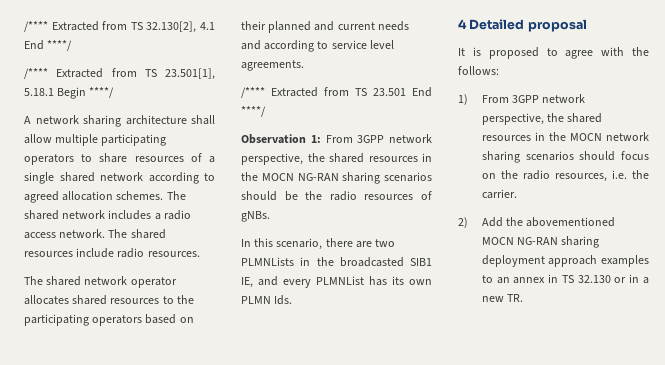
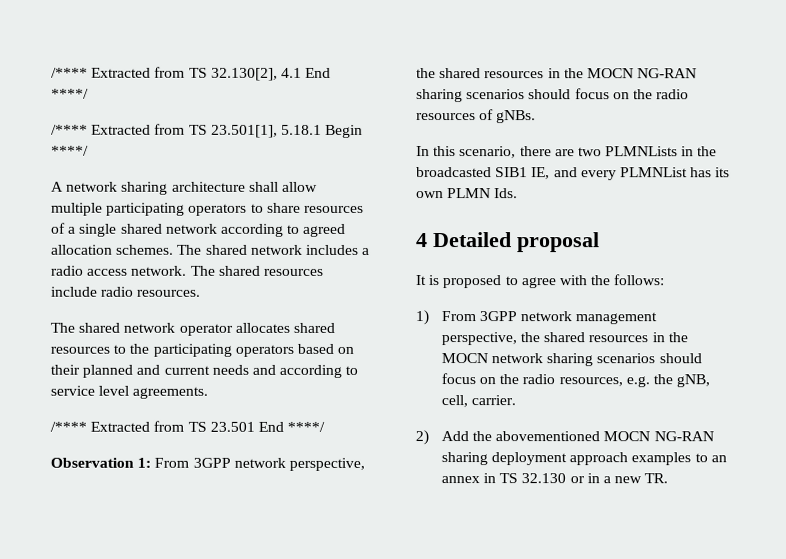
- Observation 1: From 3GPP network perspective, the shared resources in the MOCN NG-RAN sharing scenarios should be the radio resources of gNBs.
+ Observation 1: From 3GPP network perspective, the shared resources in the MOCN NG-RAN sharing scenarios should focus on the radio resources of gNBs.
- 1) From 3GPP network perspective, the shared resources in the MOCN network sharing scenarios should focus on the radio resources, i.e. the carrier.
+ 1) From 3GPP network management perspective, the shared resources in the MOCN network sharing scenarios should focus on the radio resources, e.g. the gNB, cell, carrier.

